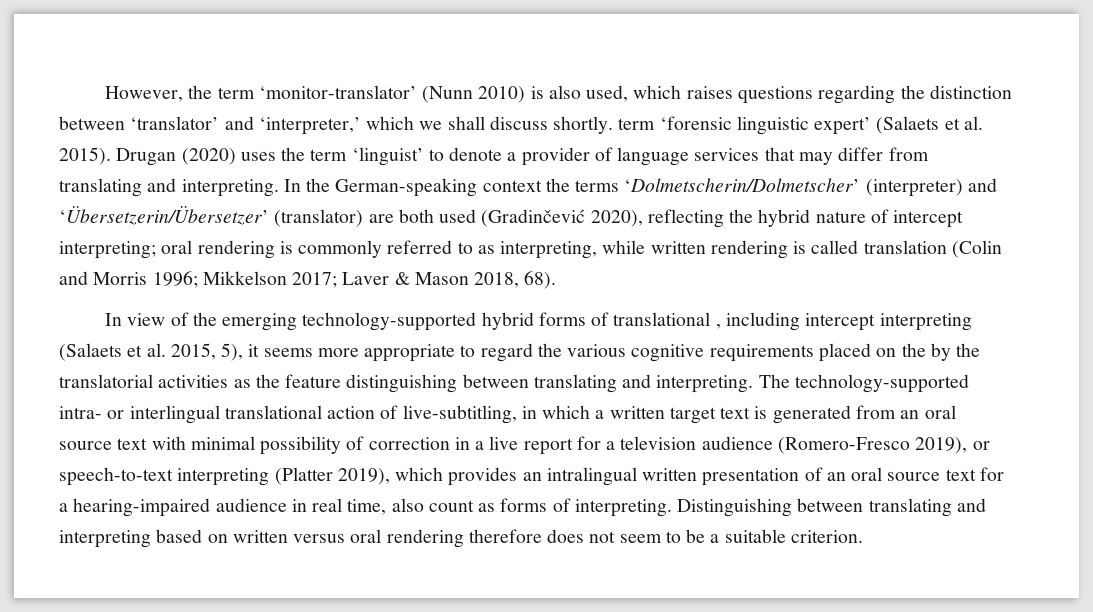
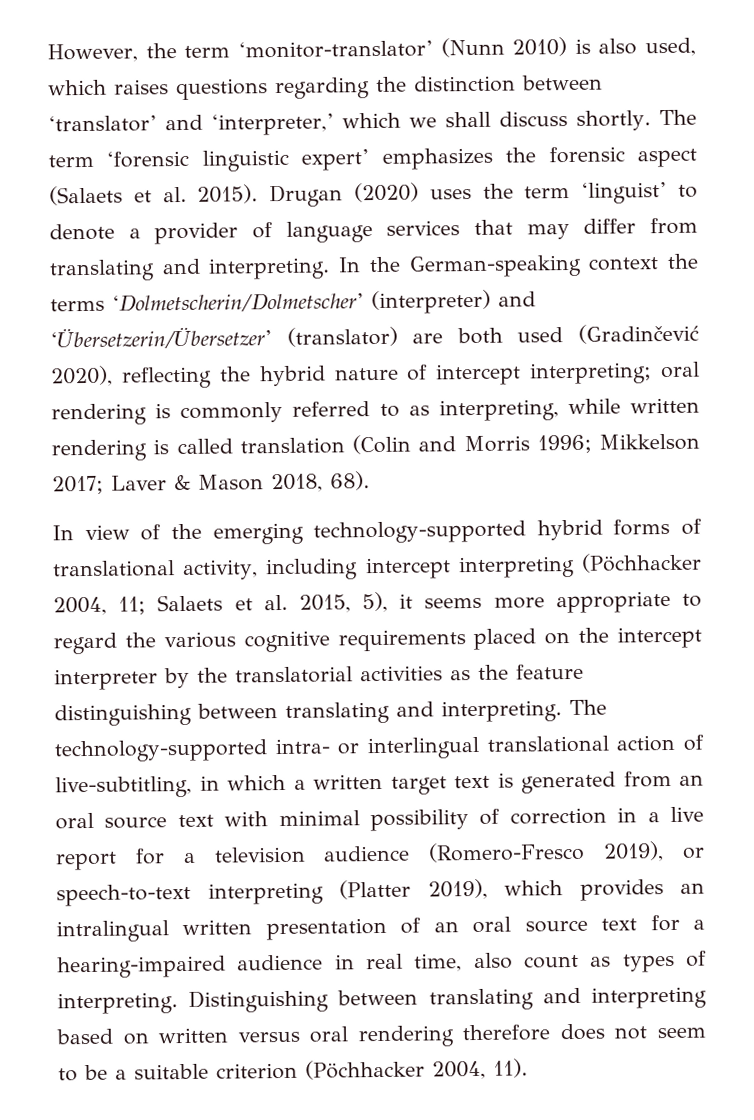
- However, the term ‘monitor-translator’ (Nunn 2010) is also used, which raises questions regarding the distinction between ‘translator’ and ‘interpreter,’ which we shall discuss shortly. term ‘forensic linguistic expert’ (Salaets et al. 2015).
+ However, the term ‘monitor-translator’ (Nunn 2010) is also used, which raises questions regarding the distinction between ‘translator’ and ‘interpreter,’ which we shall discuss shortly. The term ‘forensic linguistic expert’ emphasizes the forensic aspect (Salaets et al. 2015).
- In view of the emerging technology-supported hybrid forms of translational , including intercept interpreting (Salaets et al. 2015, 5), it seems more appropriate to regard the various cognitive requirements placed on the by the translatorial activities as the feature distinguishing between translating and interpreting.
+ In view of the emerging technology-supported hybrid forms of translational activity, including intercept interpreting (Pöchhacker 2004, 11; Salaets et al. 2015, 5), it seems more appropriate to regard the various cognitive requirements placed on the intercept interpreter by the translatorial activities as the feature distinguishing between translating and interpreting.
- The technology-supported intra- or interlingual translational action of live-subtitling, in which a written target text is generated from an oral source text with minimal possibility of correction in a live report for a television audience (Romero-Fresco 2019), or speech-to-text interpreting (Platter 2019), which provides an intralingual written presentation of an oral source text for a hearing-impaired audience in real time, also count as forms of interpreting.
+ The technology-supported intra- or interlingual translational action of live-subtitling, in which a written target text is generated from an oral source text with minimal possibility of correction in a live report for a television audience (Romero-Fresco 2019), or speech-to-text interpreting (Platter 2019), which provides an intralingual written presentation of an oral source text for a hearing-impaired audience in real time, also count as types of interpreting.
- Distinguishing between translating and interpreting based on written versus oral rendering therefore does not seem to be a suitable criterion.
+ Distinguishing between translating and interpreting based on written versus oral rendering therefore does not seem to be a suitable criterion (Pöchhacker 2004, 11).

